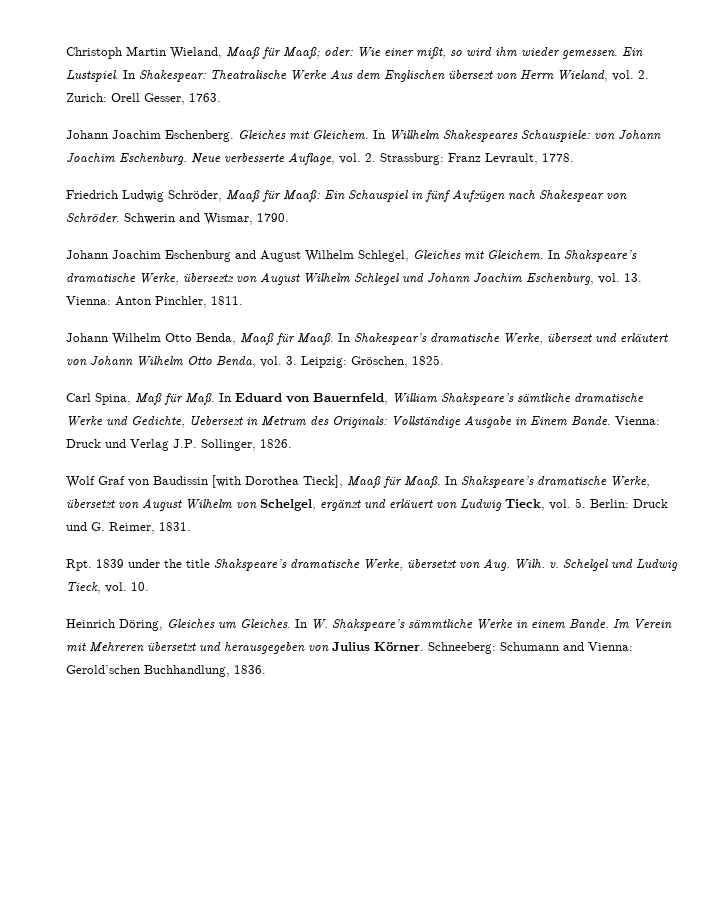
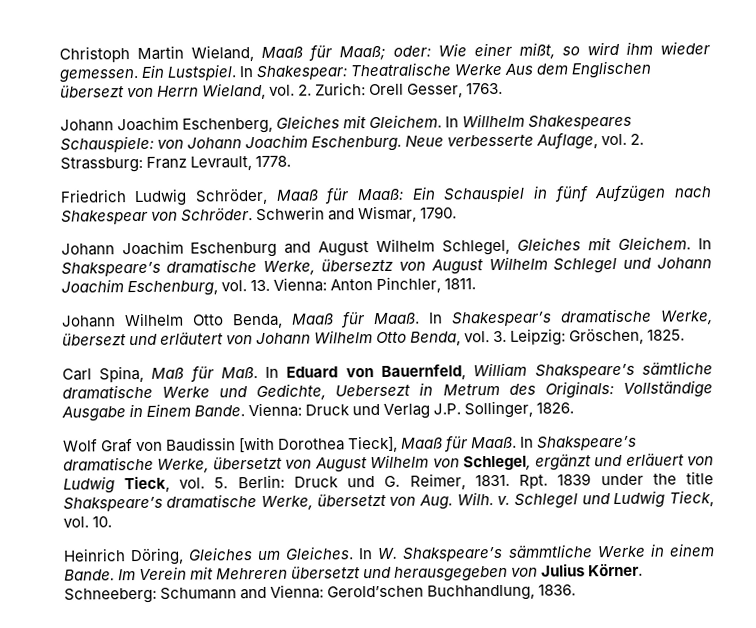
- Johann Joachim Eschenberg. Gleiches mit Gleichem.
+ Johann Joachim Eschenberg, Gleiches mit Gleichem.
- In Shakspeare’s dramatische Werke, übersetzt von August Wilhelm von Schelgel, ergänzt und erläuert von Ludwig Tieck, vol. 5. Berlin: Druck und G. Reimer, 1831.
- Rpt. 1839 under the title Shakspeare’s dramatische Werke, übersetzt von Aug. Wilh. v.
+ In Shakspeare’s dramatische Werke, übersetzt von August Wilhelm von Schlegel, ergänzt und erläuert von Ludwig Tieck, vol. 5. Berlin: Druck und G. Reimer, 1831. Rpt. 1839 under the title Shakspeare’s dramatische Werke, übersetzt von Aug. Wilh. v.
- Schelgel und Ludwig Tieck, vol. 10.
+ Schlegel und Ludwig Tieck, vol. 10.

